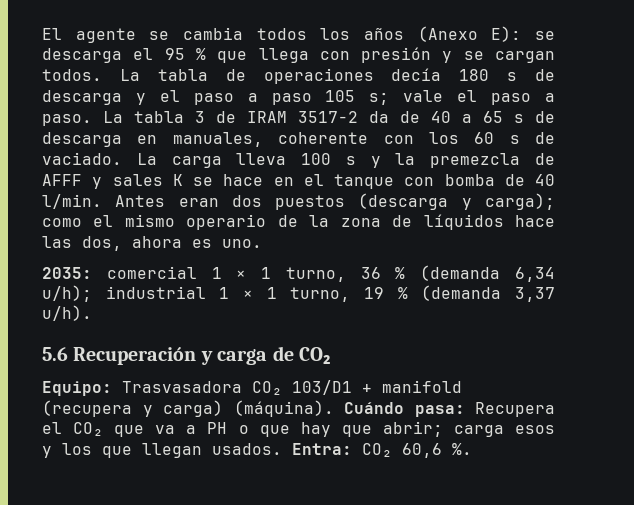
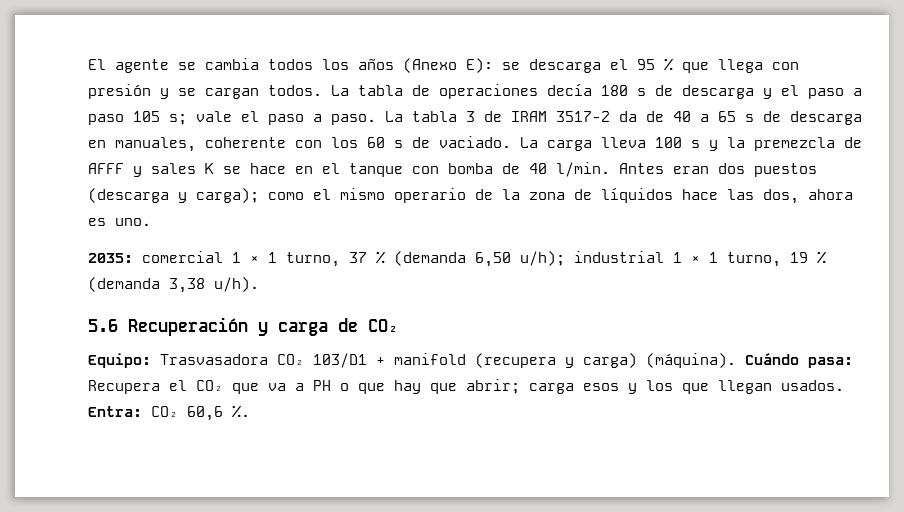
- 2035: comercial 1 × 1 turno, 36 % (demanda 6,34 u/h); industrial 1 × 1 turno, 19 % (demanda 3,37 u/h).
+ 2035: comercial 1 × 1 turno, 37 % (demanda 6,50 u/h); industrial 1 × 1 turno, 19 % (demanda 3,38 u/h).

